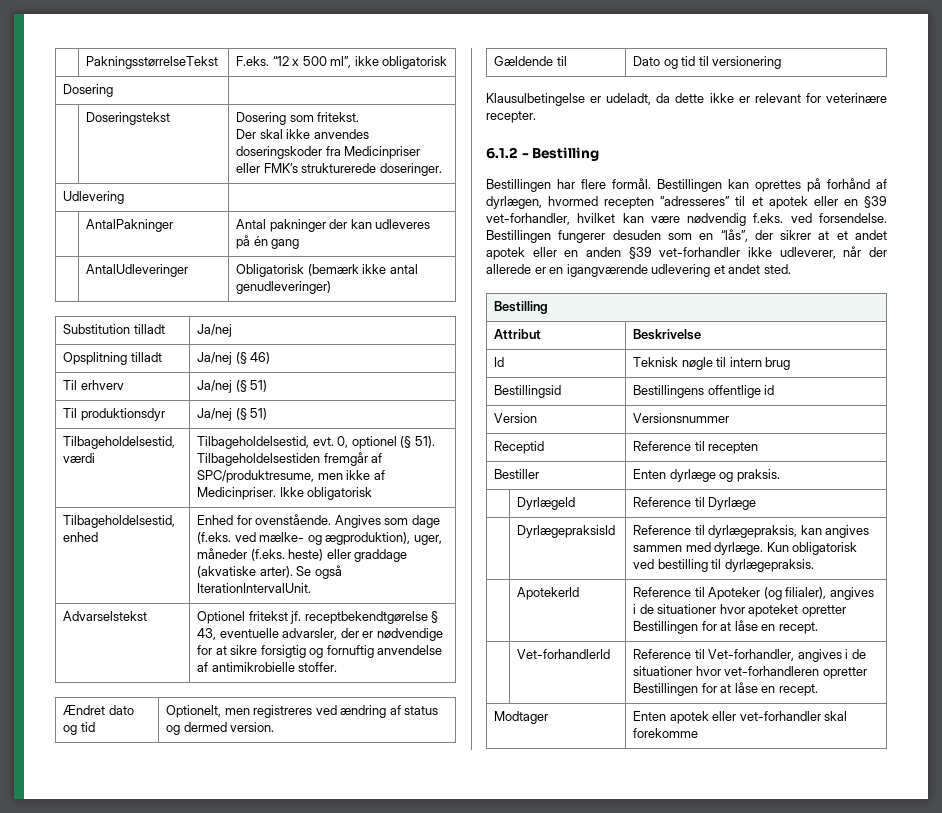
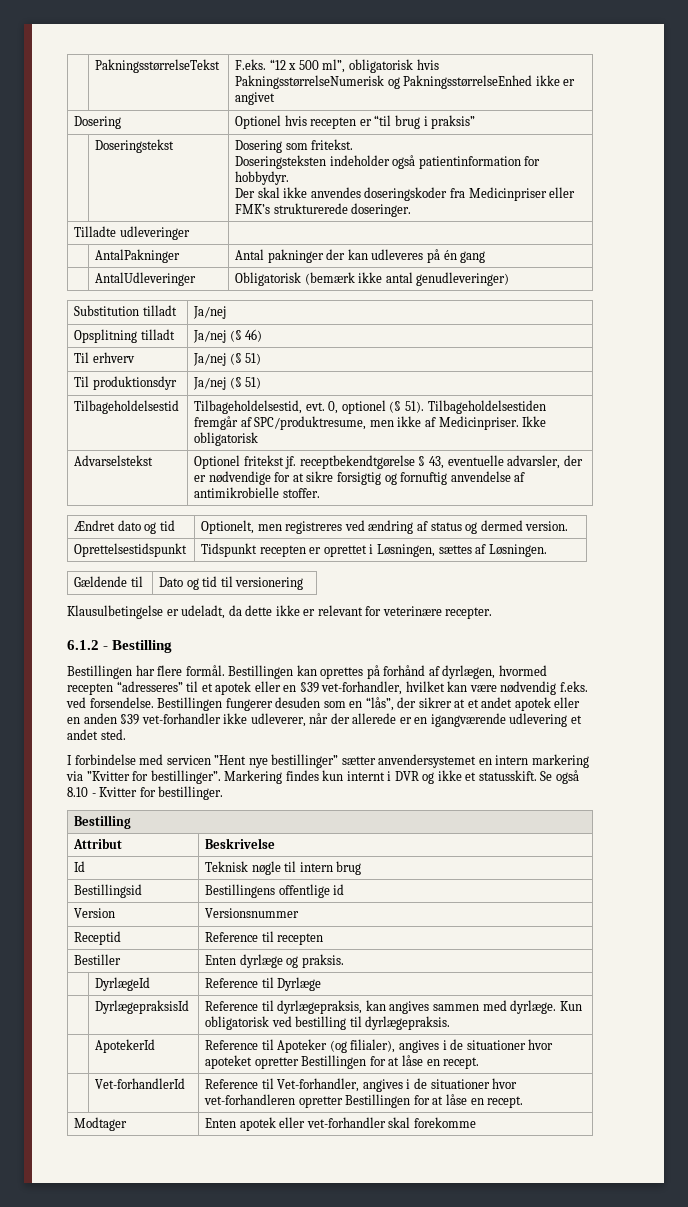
- | PakningsstørrelseTekst | F.eks. “12 x 500 ml”, ikke obligatorisk
- Dosering |
+ | PakningsstørrelseTekst | F.eks. “12 x 500 ml”, obligatorisk hvis PakningsstørrelseNumerisk og PakningsstørrelseEnhed ikke er angivet
+ Dosering | Optionel hvis recepten er “til brug i praksis”
  | Doseringstekst | Dosering som fritekst.
+ Doseringsteksten indeholder også patientinformation for hobbydyr.
- Udlevering |
+ Tilladte udleveringer |
- Tilbageholdelsestid, værdi | Tilbageholdelsestid, evt. 0, optionel (§ 51). Tilbageholdelsestiden fremgår af SPC/produktresume, men ikke af Medicinpriser. Ikke obligatorisk
+ Tilbageholdelsestid | Tilbageholdelsestid, evt. 0, optionel (§ 51). Tilbageholdelsestiden fremgår af SPC/produktresume, men ikke af Medicinpriser. Ikke obligatorisk
- Tilbageholdelsestid, enhed | Enhed for ovenstående. Angives som dage (f.eks. ved mælke- og ægproduktion), uger, måneder (f.eks. heste) eller graddage (akvatiske arter). Se også IterationIntervalUnit.
+ Oprettelsestidspunkt | Tidspunkt recepten er oprettet i Løsningen, sættes af Løsningen.
+ I forbindelse med servicen ”Hent nye bestillinger” sætter anvendersystemet en intern markering via ”Kvitter for bestillinger”. Markering findes kun internt i DVR og ikke et statusskift. Se også 8.10 - Kvitter for bestillinger.

